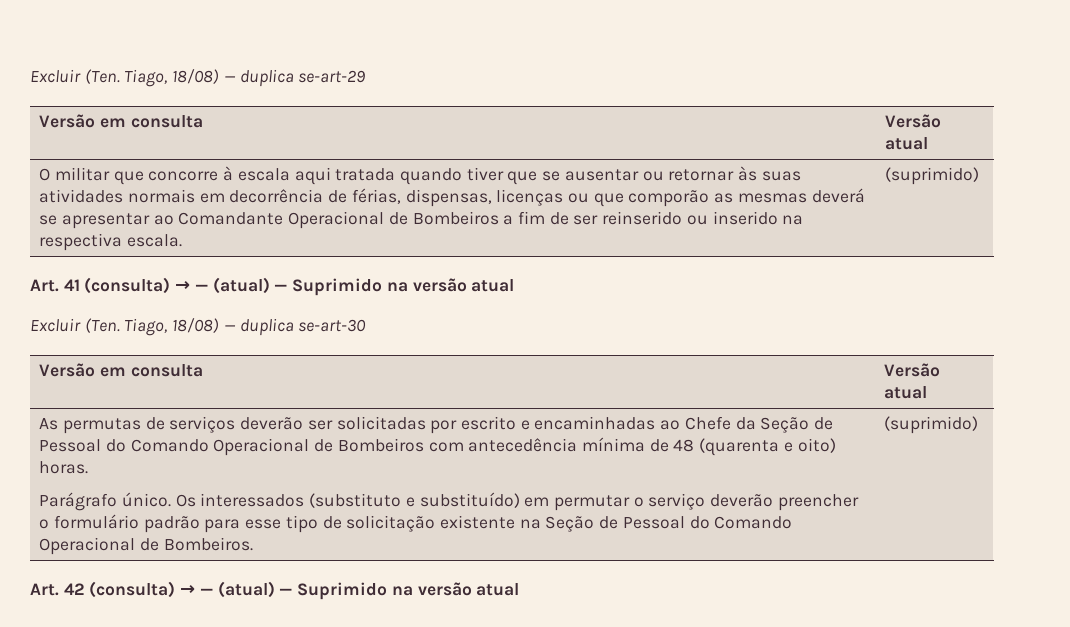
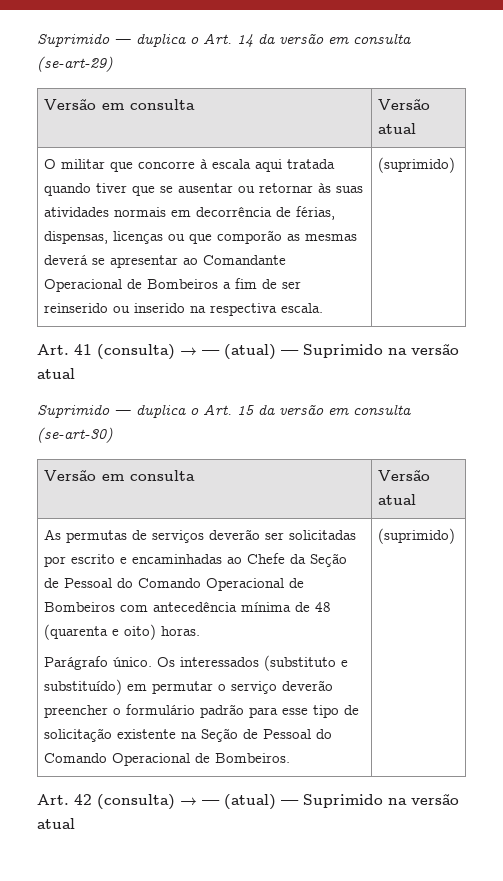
- Excluir (Ten. Tiago, 18/08) — duplica se-art-29
+ Suprimido — duplica o Art. 14 da versão em consulta (se-art-29)
- Excluir (Ten. Tiago, 18/08) — duplica se-art-30
+ Suprimido — duplica o Art. 15 da versão em consulta (se-art-30)

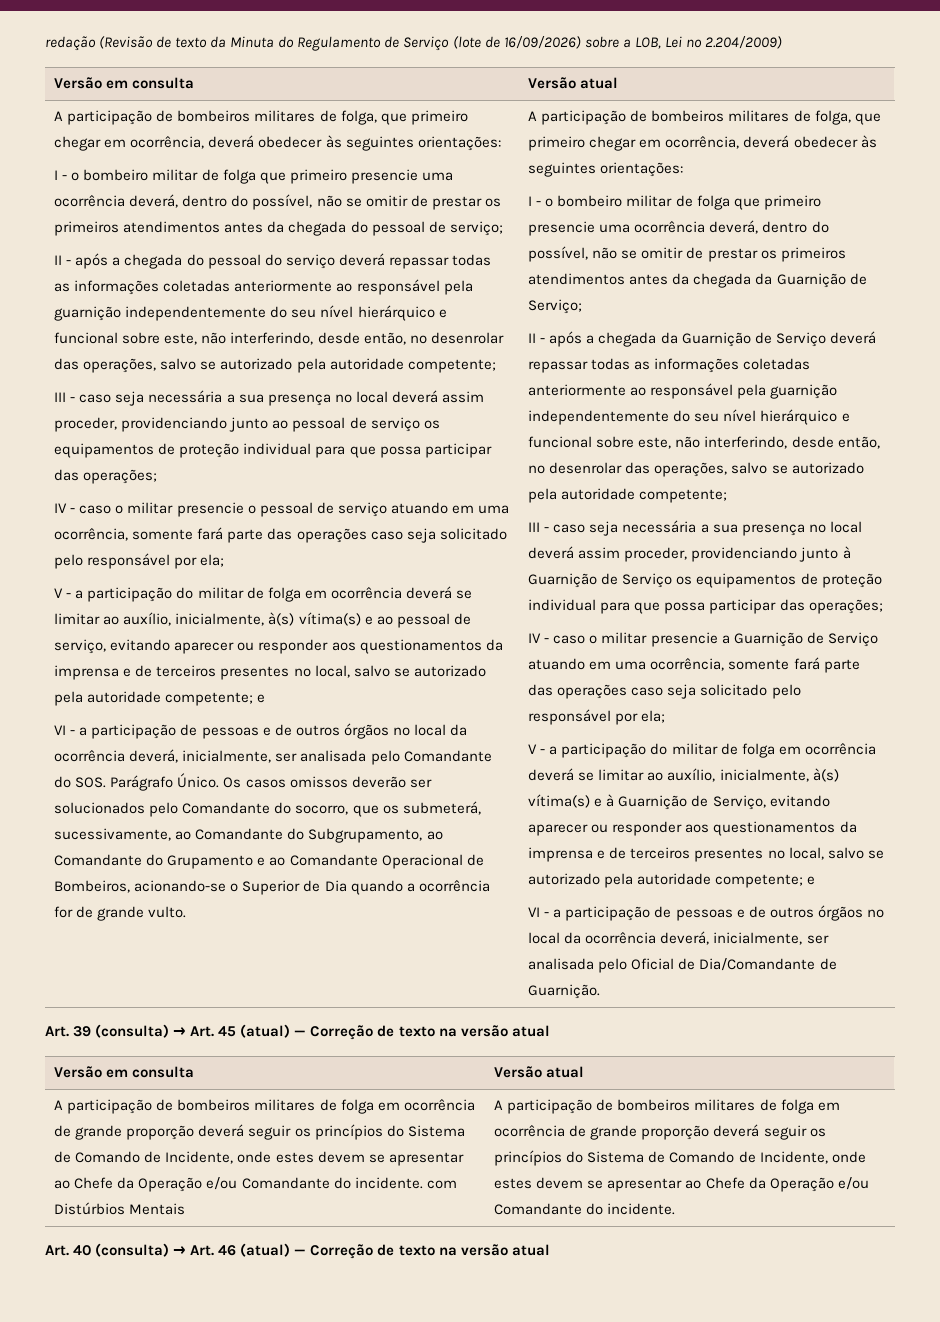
- Suprimido — duplica o Art. 14 da versão em consulta (se-art-29)
+ redação (Revisão de texto da Minuta do Regulamento de Serviço (lote de 16/09/2026) sobre a LOB, Lei nº 2.204/2009)
  Versão em consulta | Versão atual
- O militar que concorre à escala aqui tratada quando tiver que se ausentar ou retornar às suas atividades normais em decorrência de férias, dispensas, licenças ou que comporão as mesmas deverá se apresentar ao Comandante Operacional de Bombeiros a fim de ser reinserido ou inserido na respectiva escala. | (suprimido)
- Art. 41 (consulta) → — (atual) — Suprimido na versão atual
- Suprimido — duplica o Art. 15 da versão em consulta (se-art-30)
+ A participação de bombeiros militares de folga, que primeiro chegar em ocorrência, deverá obedecer às seguintes orientações:
+ I - o bombeiro militar de folga que primeiro presencie uma ocorrência deverá, dentro do possível, não se omitir de prestar os primeiros atendimentos antes da chegada do pessoal de serviço;
+ II - após a chegada do pessoal do serviço deverá repassar todas as informações coletadas anteriormente ao responsável pela guarnição independentemente do seu nível hierárquico e funcional sobre este, não interferindo, desde então, no desenrolar das operações, salvo se autorizado pela autoridade competente;
+ III - caso seja necessária a sua presença no local deverá assim proceder, providenciando junto ao pessoal de serviço os equipamentos de proteção individual para que possa participar das operações;
+ IV - caso o militar presencie o pessoal de serviço atuando em uma ocorrência, somente fará parte das operações caso seja solicitado pelo responsável por ela;
+ V - a participação do militar de folga em ocorrência deverá se limitar ao auxílio, inicialmente, à(s) vítima(s) e ao pessoal de serviço, evitando aparecer ou responder aos questionamentos da imprensa e de terceiros presentes no local, salvo se autorizado pela autoridade competente; e
+ VI - a participação de pessoas e de outros órgãos no local da ocorrência deverá, inicialmente, ser analisada pelo Comandante do SOS. Parágrafo Único. Os casos omissos deverão ser solucionados pelo Comandante do socorro, que os submeterá, sucessivamente, ao Comandante do Subgrupamento, ao Comandante do Grupamento e ao Comandante Operacional de Bombeiros, acionando-se o Superior de Dia quando a ocorrência for de grande vulto. | A participação de bombeiros militares de folga, que primeiro chegar em ocorrência, deverá obedecer às seguintes orientações:
+ I - o bombeiro militar de folga que primeiro presencie uma ocorrência deverá, dentro do possível, não se omitir de prestar os primeiros atendimentos antes da chegada da Guarnição de Serviço;
+ II - após a chegada da Guarnição de Serviço deverá repassar todas as informações coletadas anteriormente ao responsável pela guarnição independentemente do seu nível hierárquico e funcional sobre este, não interferindo, desde então, no desenrolar das operações, salvo se autorizado pela autoridade competente;
+ III - caso seja necessária a sua presença no local deverá assim proceder, providenciando junto à Guarnição de Serviço os equipamentos de proteção individual para que possa participar das operações;
+ IV - caso o militar presencie a Guarnição de Serviço atuando em uma ocorrência, somente fará parte das operações caso seja solicitado pelo responsável por ela;
+ V - a participação do militar de folga em ocorrência deverá se limitar ao auxílio, inicialmente, à(s) vítima(s) e à Guarnição de Serviço, evitando aparecer ou responder aos questionamentos da imprensa e de terceiros presentes no local, salvo se autorizado pela autoridade competente; e
+ VI - a participação de pessoas e de outros órgãos no local da ocorrência deverá, inicialmente, ser analisada pelo Oficial de Dia/Comandante de Guarnição.
+ Art. 39 (consulta) → Art. 45 (atual) — Correção de texto na versão atual
  Versão em consulta | Versão atual
- As permutas de serviços deverão ser solicitadas por escrito e encaminhadas ao Chefe da Seção de Pessoal do Comando Operacional de Bombeiros com antecedência mínima de 48 (quarenta e oito) horas.
- Parágrafo único. Os interessados (substituto e substituído) em permutar o serviço deverão preencher o formulário padrão para esse tipo de solicitação existente na Seção de Pessoal do Comando Operacional de Bombeiros. | (suprimido)
- Art. 42 (consulta) → — (atual) — Suprimido na versão atual
+ A participação de bombeiros militares de folga em ocorrência de grande proporção deverá seguir os princípios do Sistema de Comando de Incidente, onde estes devem se apresentar ao Chefe da Operação e/ou Comandante do incidente. com Distúrbios Mentais | A participação de bombeiros militares de folga em ocorrência de grande proporção deverá seguir os princípios do Sistema de Comando de Incidente, onde estes devem se apresentar ao Chefe da Operação e/ou Comandante do incidente.
+ Art. 40 (consulta) → Art. 46 (atual) — Correção de texto na versão atual

